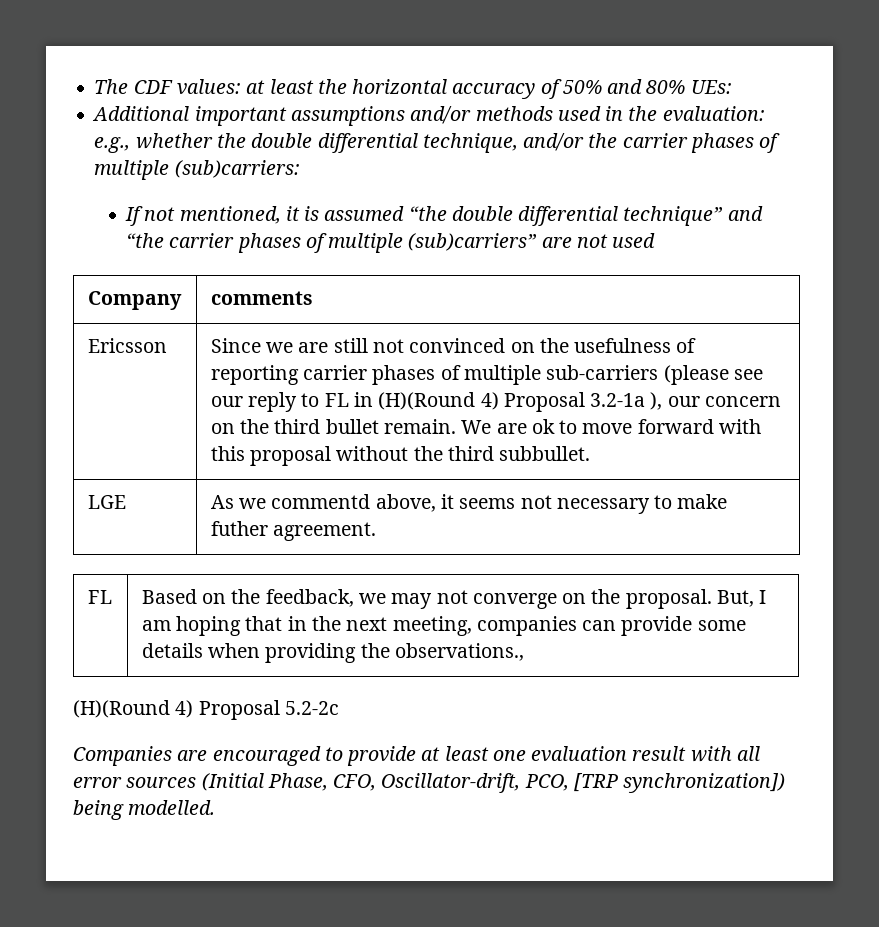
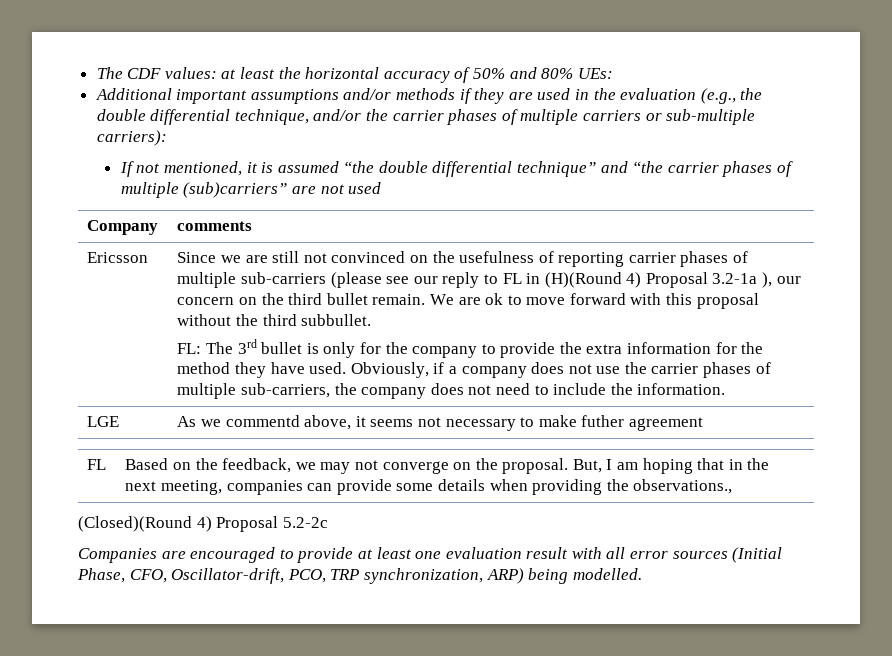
- Additional important assumptions and/or methods used in the evaluation: e.g., whether the double differential technique, and/or the carrier phases of multiple (sub)carriers:
+ Additional important assumptions and/or methods if they are used in the evaluation (e.g., the double differential technique, and/or the carrier phases of multiple carriers or sub-multiple carriers):
+ FL: The 3rd bullet is only for the company to provide the extra information for the method they have used. Obviously, if a company does not use the carrier phases of multiple sub-carriers, the company does not need to include the information.
- LGE | As we commentd above, it seems not necessary to make futher agreement.
+ LGE | As we commentd above, it seems not necessary to make futher agreement
- (H)(Round 4) Proposal 5.2-2c
+ (Closed)(Round 4) Proposal 5.2-2c
- Companies are encouraged to provide at least one evaluation result with all error sources (Initial Phase, CFO, Oscillator-drift, PCO, [TRP synchronization]) being modelled.
+ Companies are encouraged to provide at least one evaluation result with all error sources (Initial Phase, CFO, Oscillator-drift, PCO, TRP synchronization, ARP) being modelled.

